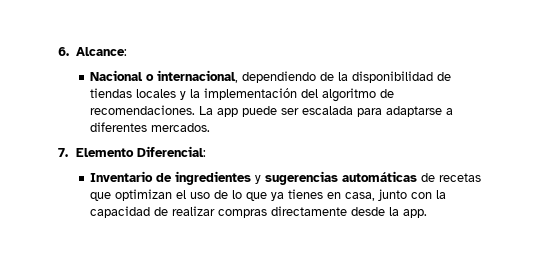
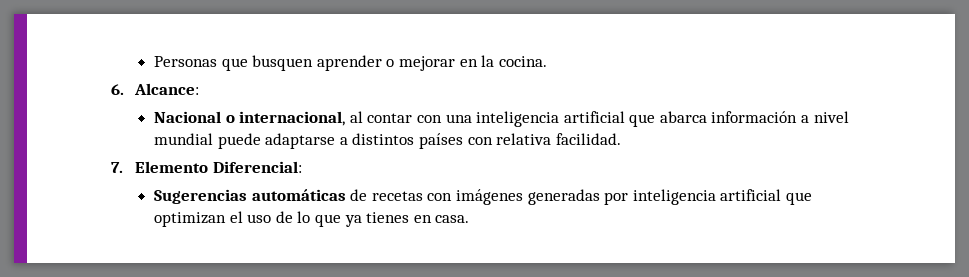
+ Personas que busquen aprender o mejorar en la cocina.
- Nacional o internacional, dependiendo de la disponibilidad de tiendas locales y la implementación del algoritmo de recomendaciones. La app puede ser escalada para adaptarse a diferentes mercados.
+ Nacional o internacional, al contar con una inteligencia artificial que abarca información a nivel mundial puede adaptarse a distintos países con relativa facilidad.
  7. Elemento Diferencial:
- Inventario de ingredientes y sugerencias automáticas de recetas que optimizan el uso de lo que ya tienes en casa, junto con la capacidad de realizar compras directamente desde la app.
+ Sugerencias automáticas de recetas con imágenes generadas por inteligencia artificial que optimizan el uso de lo que ya tienes en casa.

